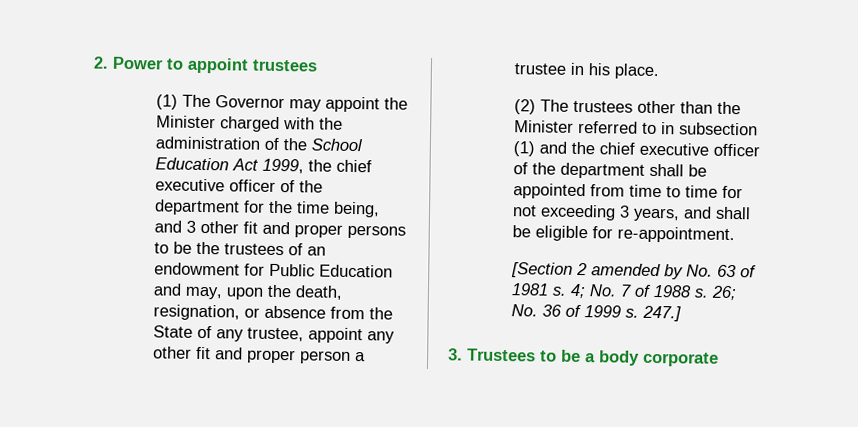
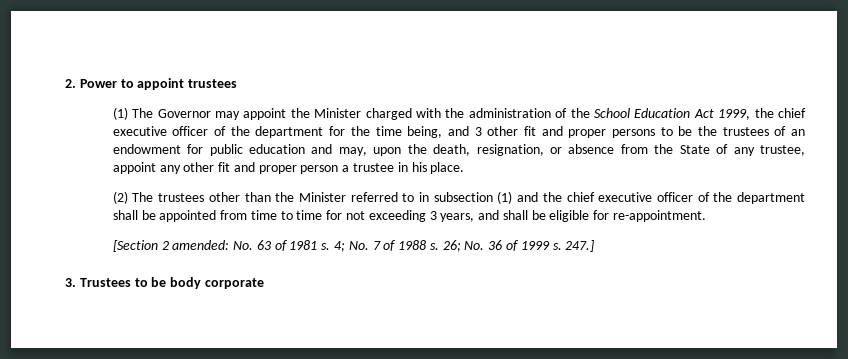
- (1) The Governor may appoint the Minister charged with the administration of the School Education Act 1999, the chief executive officer of the department for the time being, and 3 other fit and proper persons to be the trustees of an endowment for Public Education and may, upon the death, resignation, or absence from the State of any trustee, appoint any other fit and proper person a trustee in his place.
+ (1) The Governor may appoint the Minister charged with the administration of the School Education Act 1999, the chief executive officer of the department for the time being, and 3 other fit and proper persons to be the trustees of an endowment for public education and may, upon the death, resignation, or absence from the State of any trustee, appoint any other fit and proper person a trustee in his place.
- [Section 2 amended by No. 63 of 1981 s.
+ [Section 2 amended: No. 63 of 1981 s.
- 3. Trustees to be a body corporate
+ 3. Trustees to be body corporate

